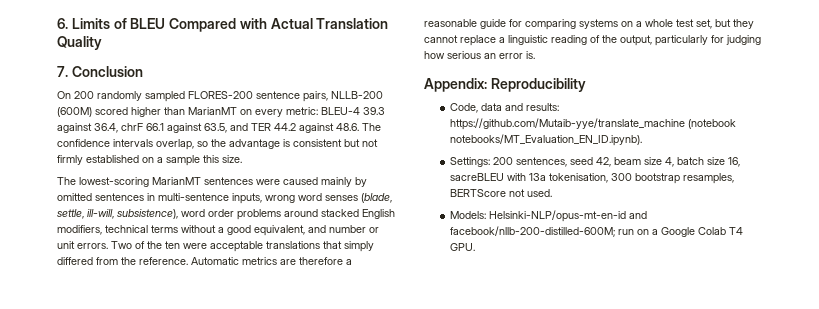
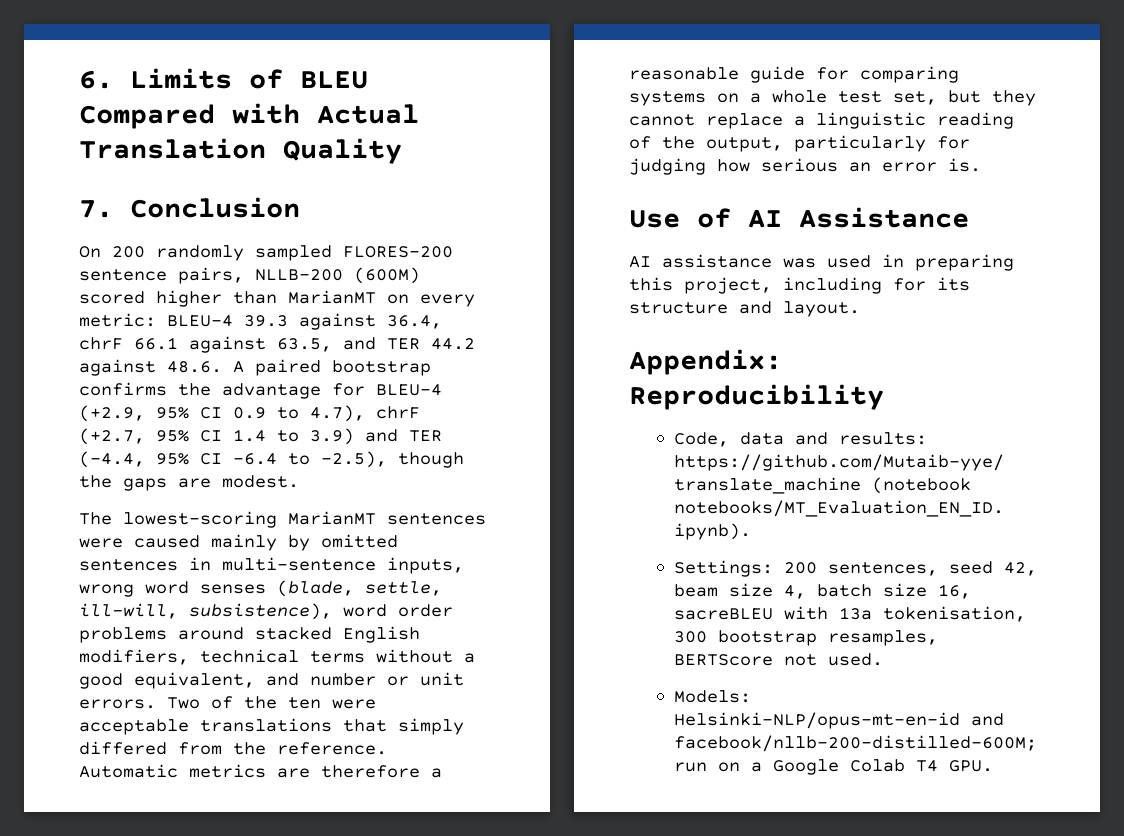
- On 200 randomly sampled FLORES-200 sentence pairs, NLLB-200 (600M) scored higher than MarianMT on every metric: BLEU-4 39.3 against 36.4, chrF 66.1 against 63.5, and TER 44.2 against 48.6. The confidence intervals overlap, so the advantage is consistent but not firmly established on a sample this size.
+ On 200 randomly sampled FLORES-200 sentence pairs, NLLB-200 (600M) scored higher than MarianMT on every metric: BLEU-4 39.3 against 36.4, chrF 66.1 against 63.5, and TER 44.2 against 48.6. A paired bootstrap confirms the advantage for BLEU-4 (+2.9, 95% CI 0.9 to 4.7), chrF (+2.7, 95% CI 1.4 to 3.9) and TER (−4.4, 95% CI −6.4 to −2.5), though the gaps are modest.
+ Use of AI Assistance
+ AI assistance was used in preparing this project, including for its structure and layout.

